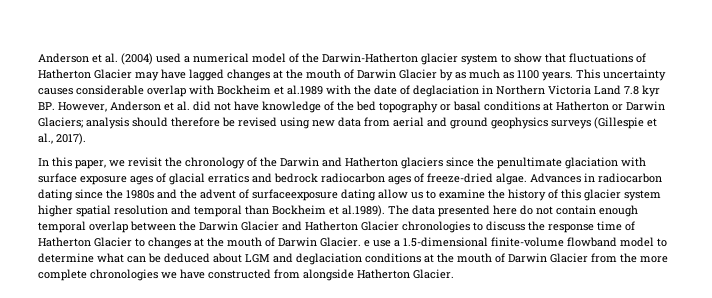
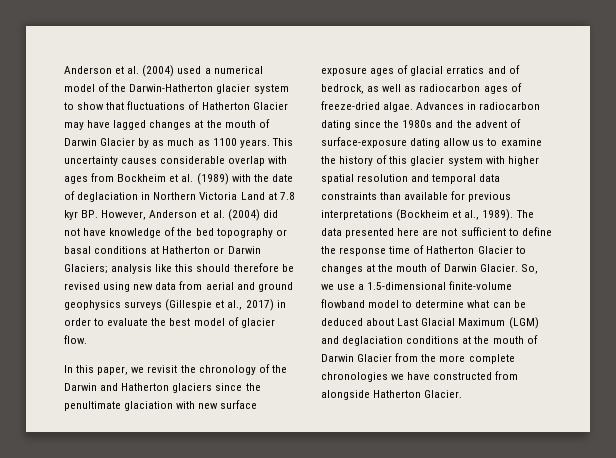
- This uncertainty causes considerable overlap with Bockheim et al.1989 with the date of deglaciation in Northern Victoria Land 7.8 kyr BP. However, Anderson et al. did not have knowledge of the bed topography or basal conditions at Hatherton or Darwin Glaciers; analysis should therefore be revised using new data from aerial and ground geophysics surveys (Gillespie et al., 2017).
+ This uncertainty causes considerable overlap with ages from Bockheim et al. (1989) with the date of deglaciation in Northern Victoria Land at 7.8 kyr BP. However, Anderson et al. (2004) did not have knowledge of the bed topography or basal conditions at Hatherton or Darwin Glaciers; analysis like this should therefore be revised using new data from aerial and ground geophysics surveys (Gillespie et al., 2017) in order to evaluate the best model of glacier flow.
- In this paper, we revisit the chronology of the Darwin and Hatherton glaciers since the penultimate glaciation with surface exposure ages of glacial erratics and bedrock radiocarbon ages of freeze-dried algae.
+ In this paper, we revisit the chronology of the Darwin and Hatherton glaciers since the penultimate glaciation with new surface exposure ages of glacial erratics and of bedrock, as well as radiocarbon ages of freeze-dried algae.
- Advances in radiocarbon dating since the 1980s and the advent of surfaceexposure dating allow us to examine the history of this glacier system higher spatial resolution and temporal than Bockheim et al.1989). The data presented here do not contain enough temporal overlap between the Darwin Glacier and Hatherton Glacier chronologies to discuss the response time of Hatherton Glacier to changes at the mouth of Darwin Glacier. e use a 1.5-dimensional finite-volume flowband model to determine what can be deduced about LGM and deglaciation conditions at the mouth of Darwin Glacier from the more complete chronologies we have constructed from alongside Hatherton Glacier.
+ Advances in radiocarbon dating since the 1980s and the advent of surface-exposure dating allow us to examine the history of this glacier system with higher spatial resolution and temporal data constraints than available for previous interpretations (Bockheim et al., 1989). The data presented here are not sufficient to define the response time of Hatherton Glacier to changes at the mouth of Darwin Glacier. So, we use a 1.5-dimensional finite-volume flowband model to determine what can be deduced about Last Glacial Maximum (LGM) and deglaciation conditions at the mouth of Darwin Glacier from the more complete chronologies we have constructed from alongside Hatherton Glacier.

